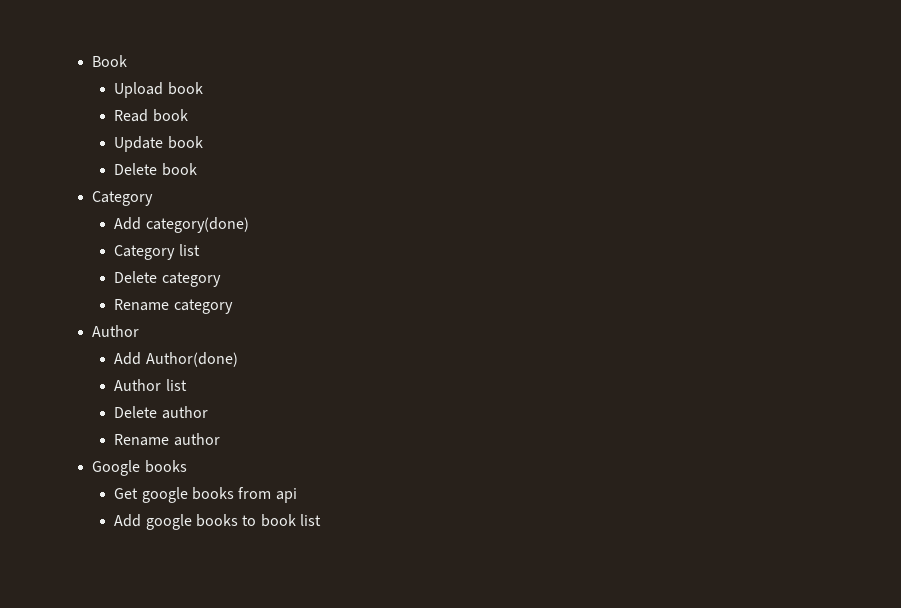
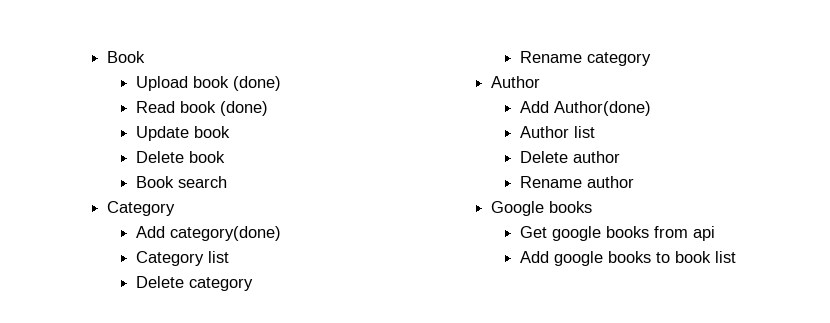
- Upload book
+ Upload book (done)
- Read book
+ Read book (done)
+ Book search

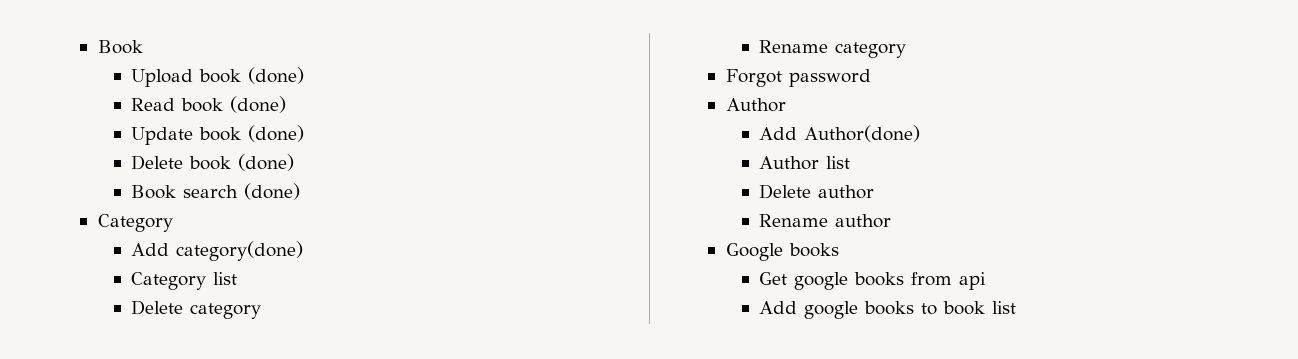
- Update book
+ Update book (done)
- Delete book
+ Delete book (done)
- Book search
+ Book search (done)
+ Forgot password

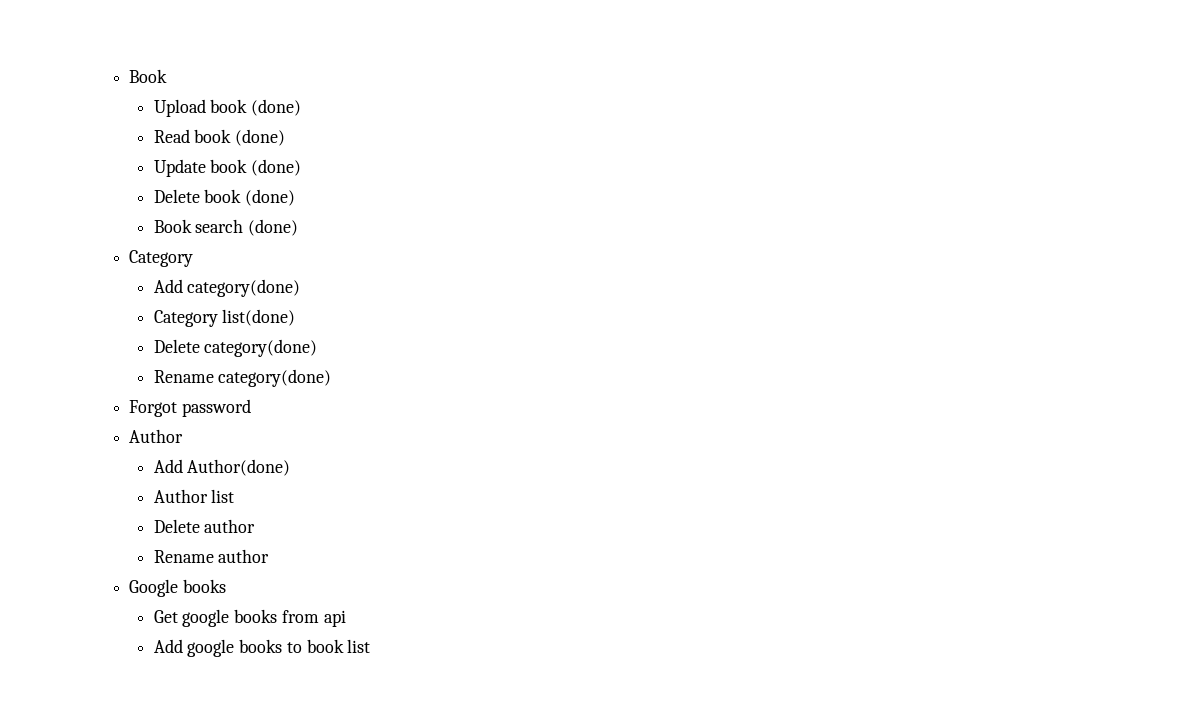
- Category list
- Delete category
- Rename category
+ Category list(done)
+ Delete category(done)
+ Rename category(done)

